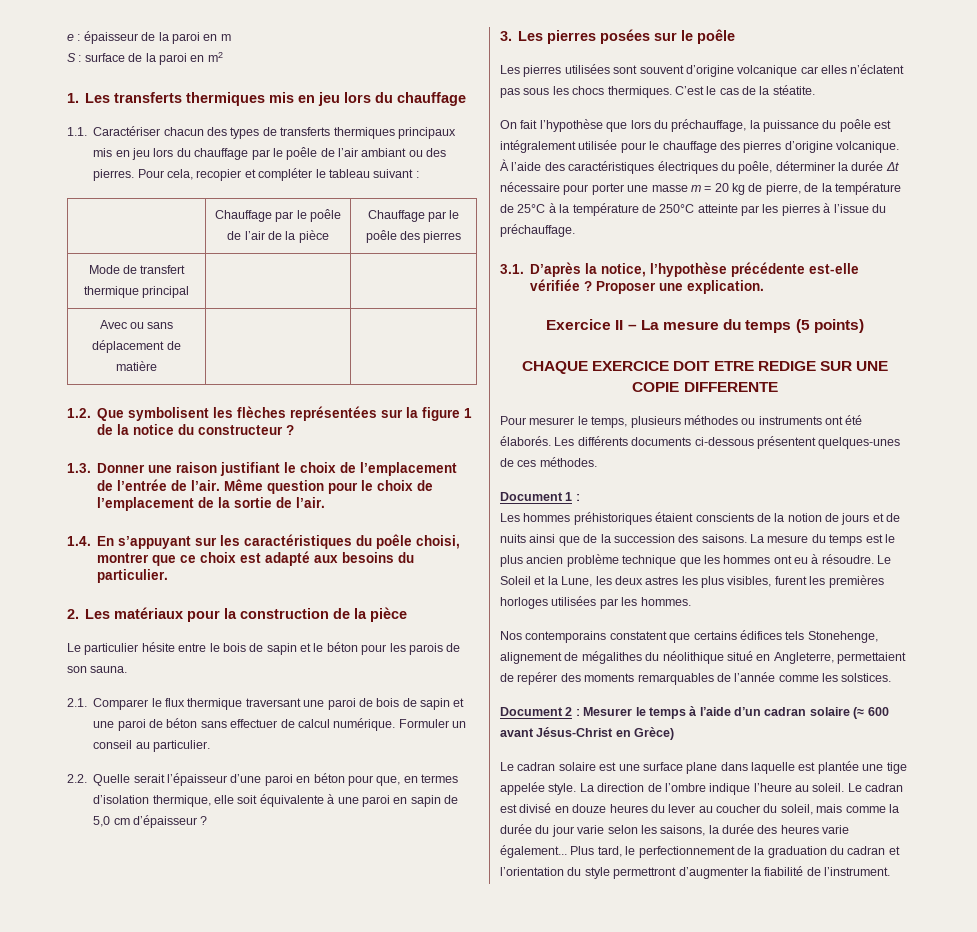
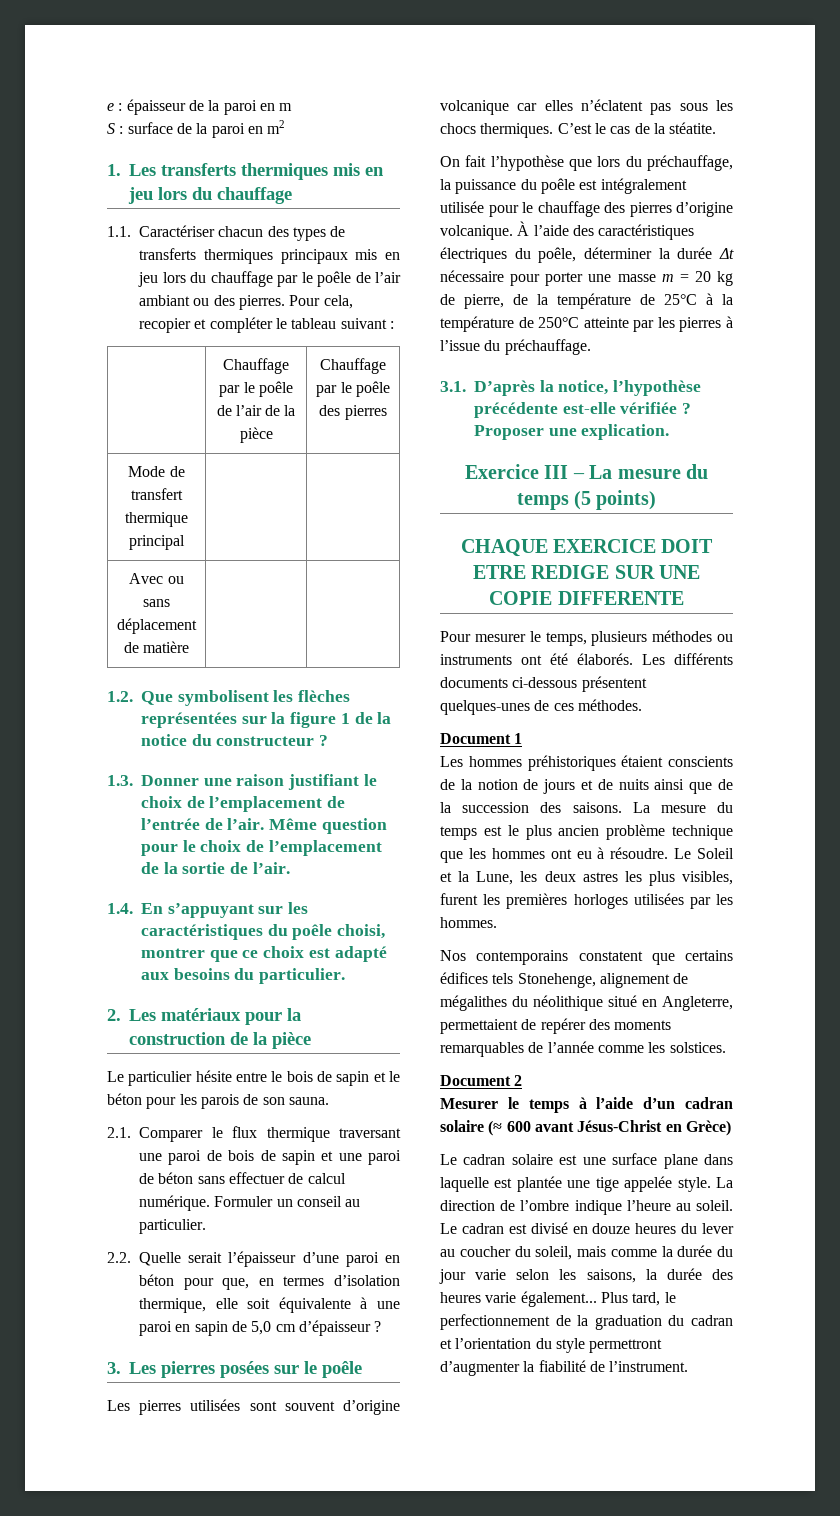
- Exercice II – La mesure du temps (5 points)
+ Exercice III – La mesure du temps (5 points)
- Document 1 :
+ Document 1
- Document 2 : Mesurer le temps à l’aide d’un cadran solaire (≈ 600 avant Jésus-Christ en Grèce)
+ Document 2
+ Mesurer le temps à l’aide d’un cadran solaire (≈ 600 avant Jésus-Christ en Grèce)

